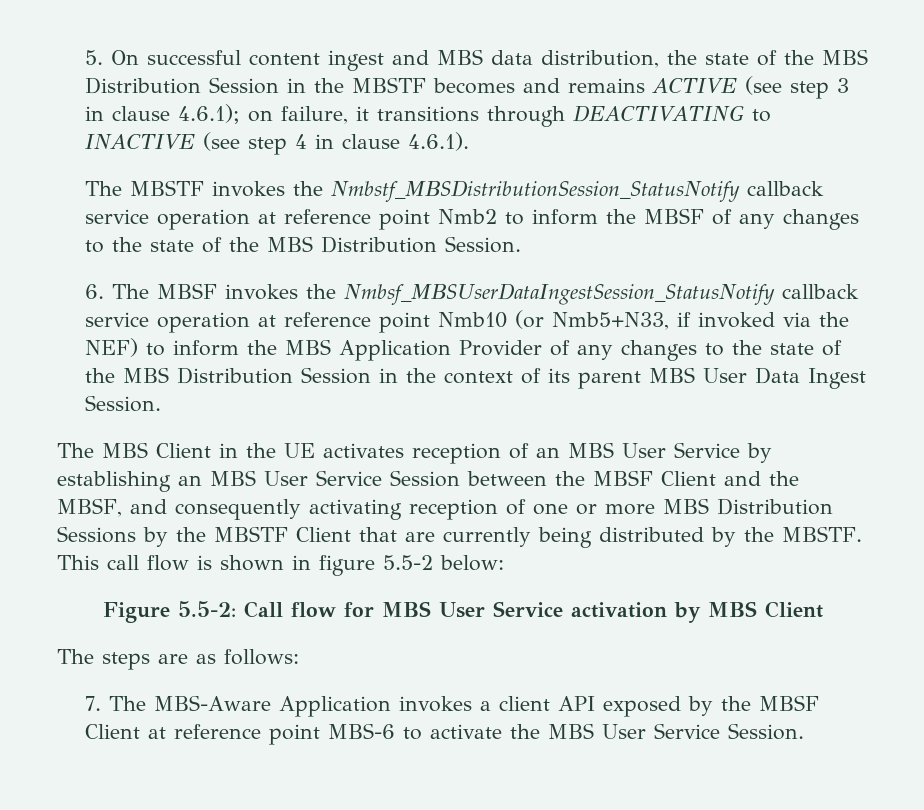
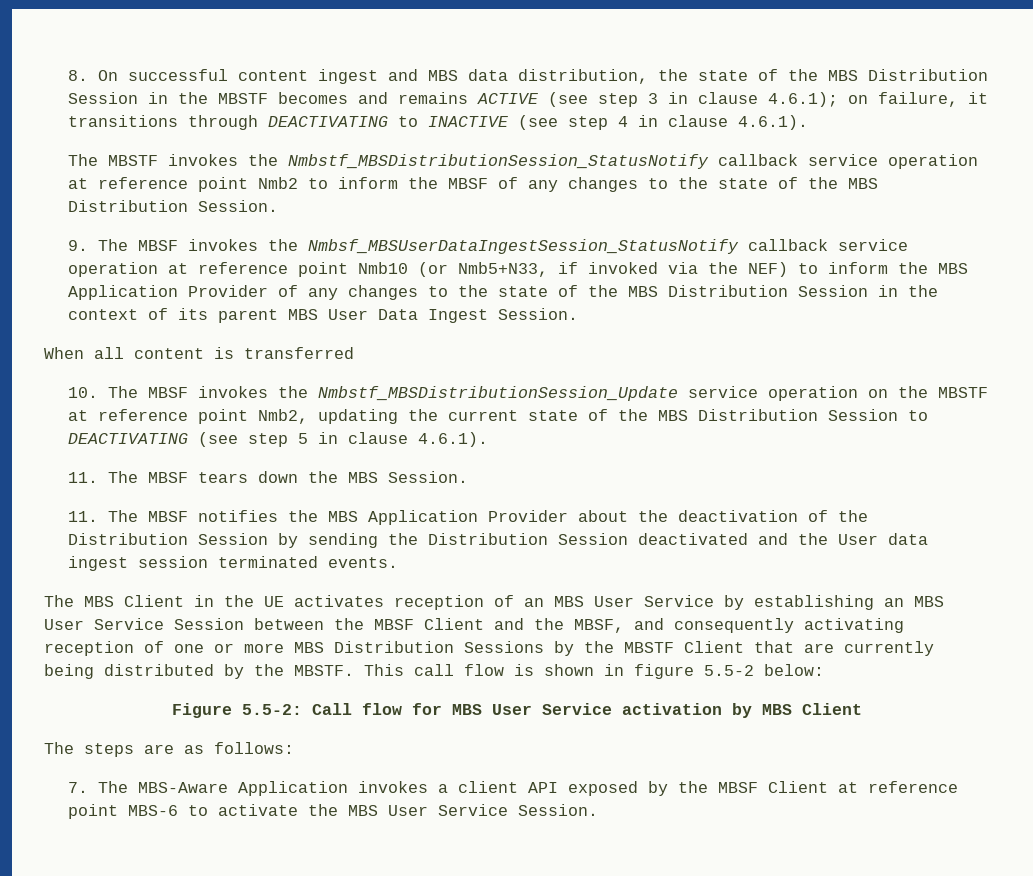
- 5. On successful content ingest and MBS data distribution, the state of the MBS Distribution Session in the MBSTF becomes and remains ACTIVE (see step 3 in clause 4.6.1); on failure, it transitions through DEACTIVATING to INACTIVE (see step 4 in clause 4.6.1).
+ 8. On successful content ingest and MBS data distribution, the state of the MBS Distribution Session in the MBSTF becomes and remains ACTIVE (see step 3 in clause 4.6.1); on failure, it transitions through DEACTIVATING to INACTIVE (see step 4 in clause 4.6.1).
- 6. The MBSF invokes the Nmbsf_MBSUserDataIngestSession_StatusNotify callback service operation at reference point Nmb10 (or Nmb5+N33, if invoked via the NEF) to inform the MBS Application Provider of any changes to the state of the MBS Distribution Session in the context of its parent MBS User Data Ingest Session.
+ 9. The MBSF invokes the Nmbsf_MBSUserDataIngestSession_StatusNotify callback service operation at reference point Nmb10 (or Nmb5+N33, if invoked via the NEF) to inform the MBS Application Provider of any changes to the state of the MBS Distribution Session in the context of its parent MBS User Data Ingest Session.
+ When all content is transferred
+ 10. The MBSF invokes the Nmbstf_MBSDistributionSession_Update service operation on the MBSTF at reference point Nmb2, updating the current state of the MBS Distribution Session to DEACTIVATING (see step 5 in clause 4.6.1).
+ 11. The MBSF tears down the MBS Session.
+ 11. The MBSF notifies the MBS Application Provider about the deactivation of the Distribution Session by sending the Distribution Session deactivated and the User data ingest session terminated events.

